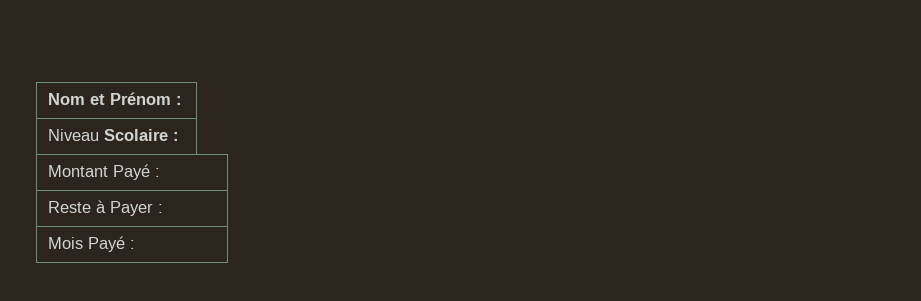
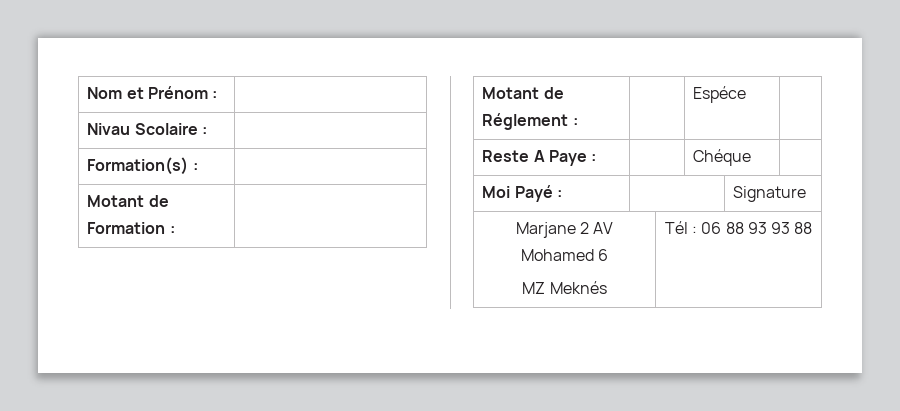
- Nom et Prénom :
- Niveau Scolaire :
- Montant Payé :
- Reste à Payer :
- Mois Payé :
+ Nom et Prénom : |
+ Nivau Scolaire : |
+ Formation(s) : |
+ Motant de Formation : |
+ Motant de Réglement : | | Espéce |
+ Reste A Paye : | | Chéque |
+ Moi Payé : | | Signature
+ Marjane 2 AV Mohamed 6
+ MZ Meknés | Tél : 06 88 93 93 88

